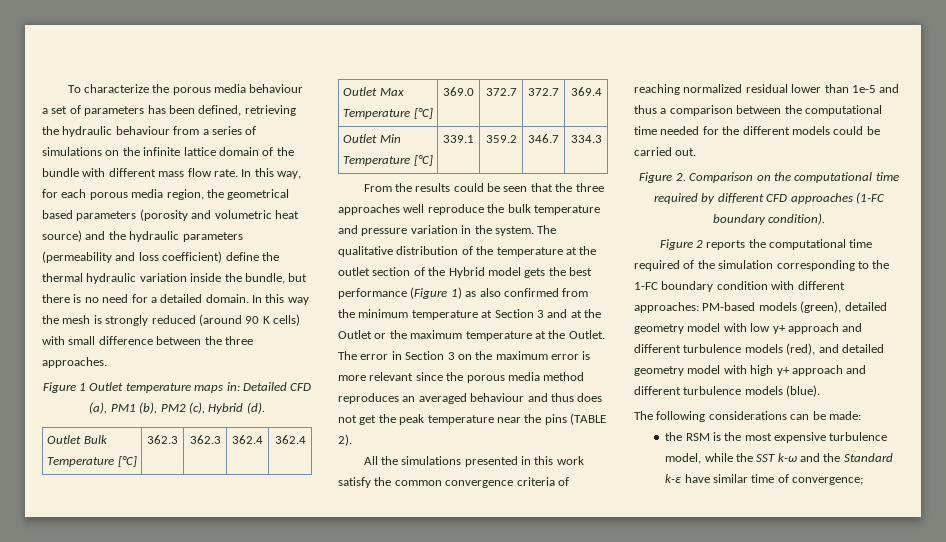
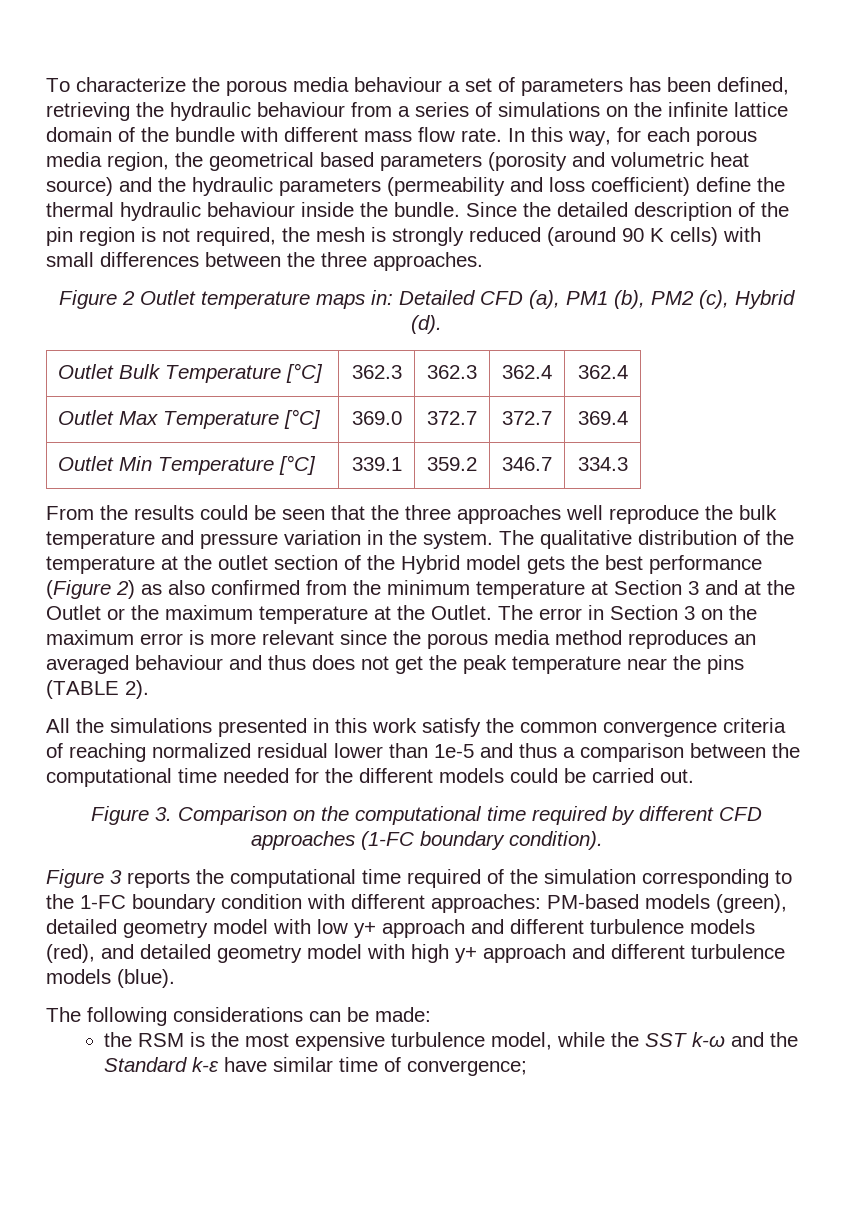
- In this way, for each porous media region, the geometrical based parameters (porosity and volumetric heat source) and the hydraulic parameters (permeability and loss coefficient) define the thermal hydraulic variation inside the bundle, but there is no need for a detailed domain. In this way the mesh is strongly reduced (around 90 K cells) with small difference between the three approaches.
+ In this way, for each porous media region, the geometrical based parameters (porosity and volumetric heat source) and the hydraulic parameters (permeability and loss coefficient) define the thermal hydraulic behaviour inside the bundle. Since the detailed description of the pin region is not required, the mesh is strongly reduced (around 90 K cells) with small differences between the three approaches.
- Figure 1 Outlet temperature maps in: Detailed CFD (a), PM1 (b), PM2 (c), Hybrid (d).
+ Figure 2 Outlet temperature maps in: Detailed CFD (a), PM1 (b), PM2 (c), Hybrid (d).
- The qualitative distribution of the temperature at the outlet section of the Hybrid model gets the best performance (Figure 1) as also confirmed from the minimum temperature at Section 3 and at the Outlet or the maximum temperature at the Outlet.
+ The qualitative distribution of the temperature at the outlet section of the Hybrid model gets the best performance (Figure 2) as also confirmed from the minimum temperature at Section 3 and at the Outlet or the maximum temperature at the Outlet.
- Figure 2. Comparison on the computational time required by different CFD approaches (1-FC boundary condition).
+ Figure 3. Comparison on the computational time required by different CFD approaches (1-FC boundary condition).
- Figure 2 reports the computational time required of the simulation corresponding to the 1-FC boundary condition with different approaches: PM-based models (green), detailed geometry model with low y+ approach and different turbulence models (red), and detailed geometry model with high y+ approach and different turbulence models (blue).
+ Figure 3 reports the computational time required of the simulation corresponding to the 1-FC boundary condition with different approaches: PM-based models (green), detailed geometry model with low y+ approach and different turbulence models (red), and detailed geometry model with high y+ approach and different turbulence models (blue).

